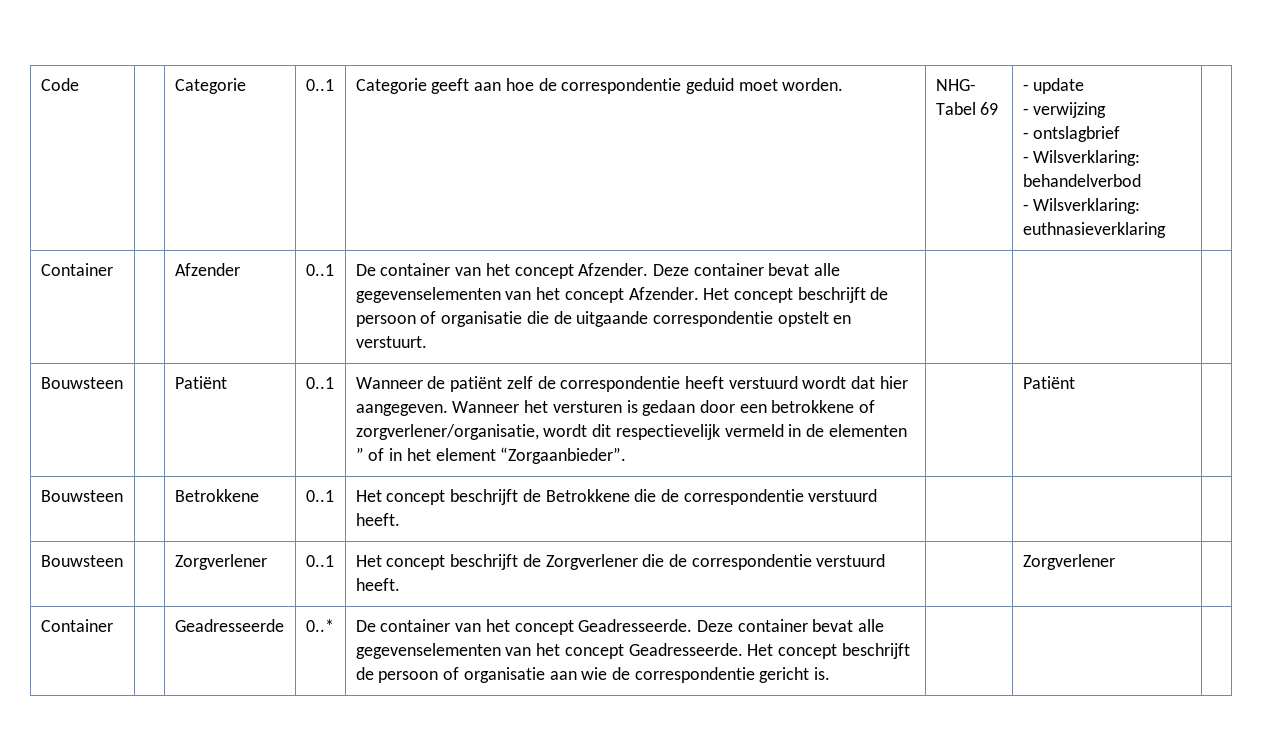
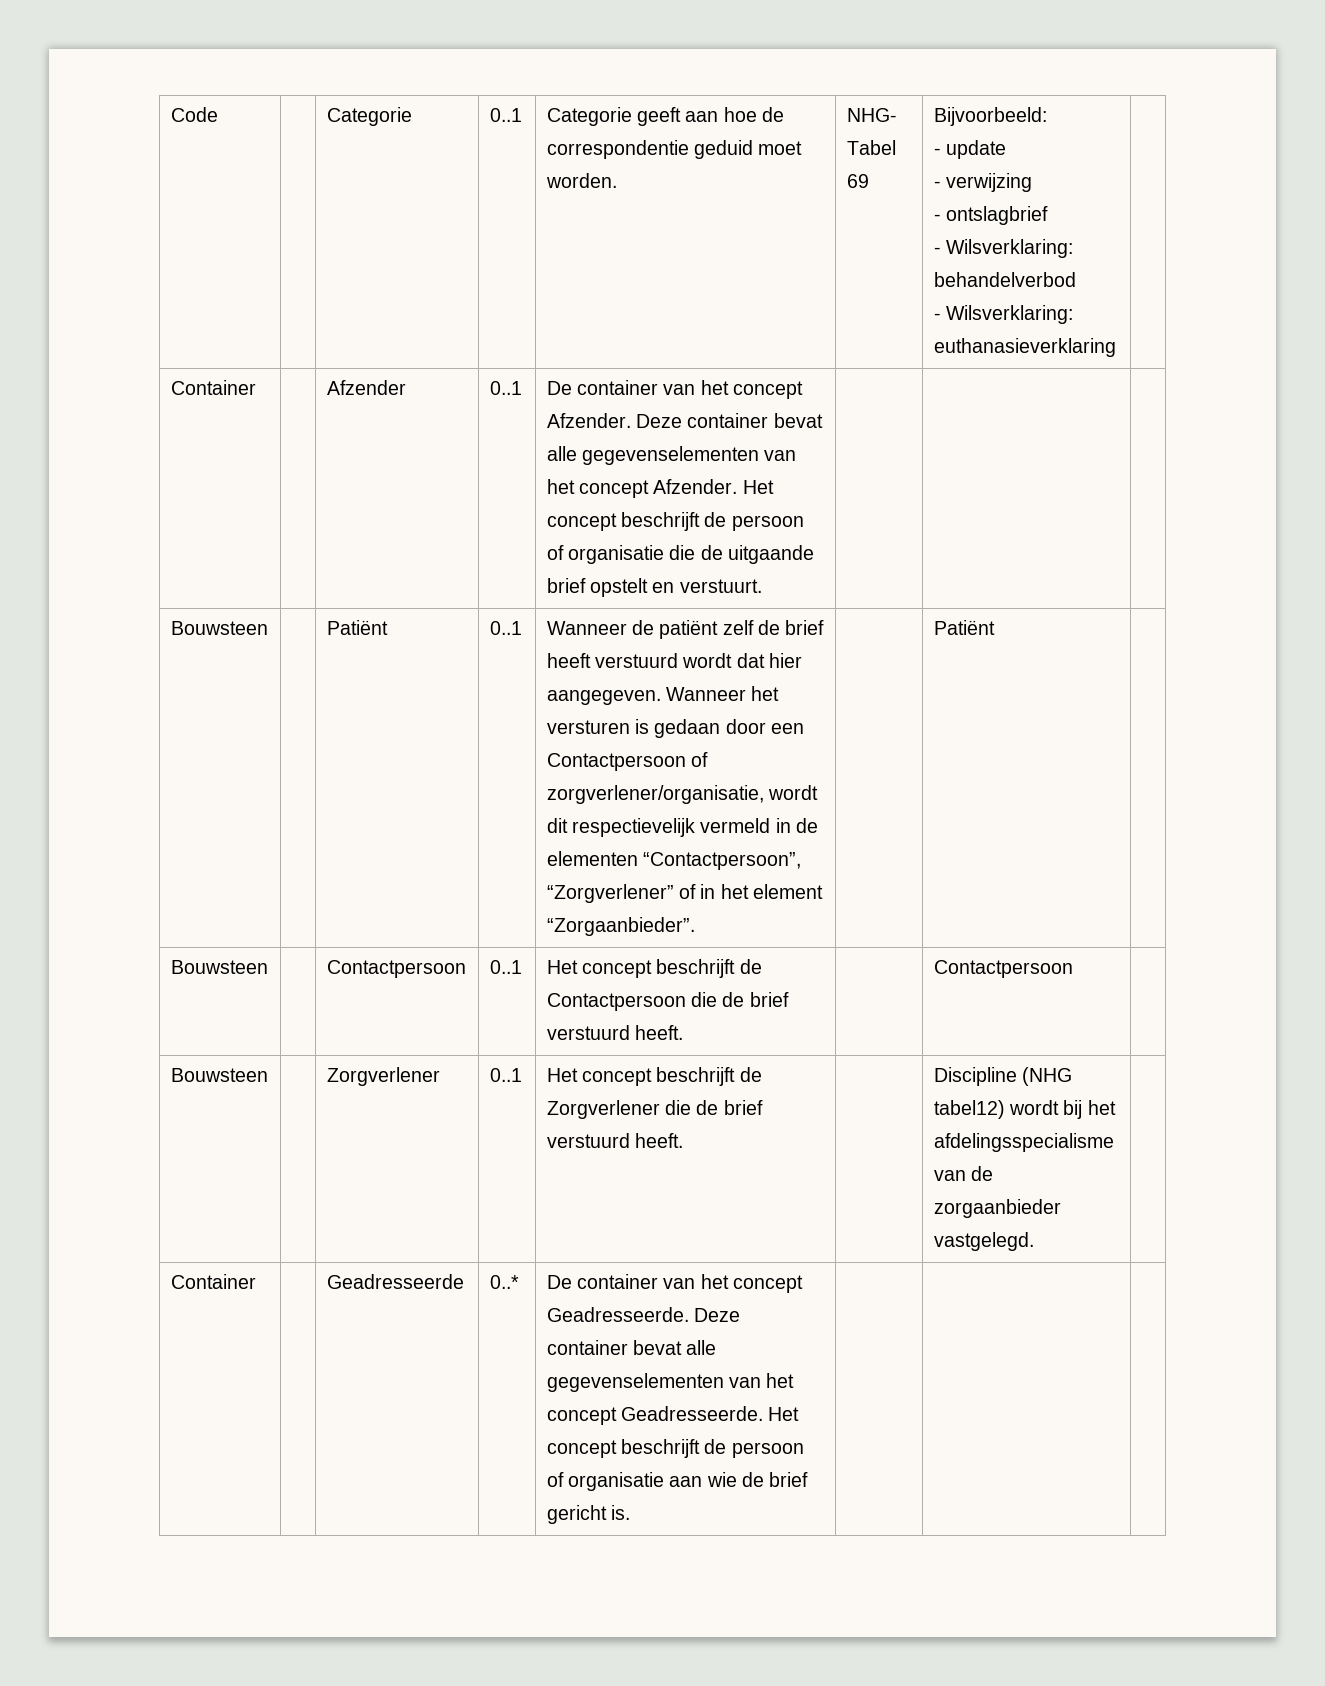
- Code | | Categorie | 0..1 | Categorie geeft aan hoe de correspondentie geduid moet worden. | NHG- Tabel 69 | - update
+ Code | | Categorie | 0..1 | Categorie geeft aan hoe de correspondentie geduid moet worden. | NHG- Tabel 69 | Bijvoorbeeld:
+ - update
  - verwijzing
  - ontslagbrief
  - Wilsverklaring: behandelverbod
- - Wilsverklaring: euthnasieverklaring |
+ - Wilsverklaring: euthanasieverklaring |
- Container | | Afzender | 0..1 | De container van het concept Afzender. Deze container bevat alle gegevenselementen van het concept Afzender. Het concept beschrijft de persoon of organisatie die de uitgaande correspondentie opstelt en verstuurt. | | |
+ Container | | Afzender | 0..1 | De container van het concept Afzender. Deze container bevat alle gegevenselementen van het concept Afzender. Het concept beschrijft de persoon of organisatie die de uitgaande brief opstelt en verstuurt. | | |
- Bouwsteen | | Patiënt | 0..1 | Wanneer de patiënt zelf de correspondentie heeft verstuurd wordt dat hier aangegeven. Wanneer het versturen is gedaan door een betrokkene of zorgverlener/organisatie, wordt dit respectievelijk vermeld in de elementen ” of in het element “Zorgaanbieder”. | | Patiënt |
+ Bouwsteen | | Patiënt | 0..1 | Wanneer de patiënt zelf de brief heeft verstuurd wordt dat hier aangegeven. Wanneer het versturen is gedaan door een Contactpersoon of zorgverlener/organisatie, wordt dit respectievelijk vermeld in de elementen “Contactpersoon”, “Zorgverlener” of in het element “Zorgaanbieder”. | | Patiënt |
- Bouwsteen | | Betrokkene | 0..1 | Het concept beschrijft de Betrokkene die de correspondentie verstuurd heeft. | | |
+ Bouwsteen | | Contactpersoon | 0..1 | Het concept beschrijft de Contactpersoon die de brief verstuurd heeft. | | Contactpersoon |
- Bouwsteen | | Zorgverlener | 0..1 | Het concept beschrijft de Zorgverlener die de correspondentie verstuurd heeft. | | Zorgverlener |
+ Bouwsteen | | Zorgverlener | 0..1 | Het concept beschrijft de Zorgverlener die de brief verstuurd heeft. | | Discipline (NHG tabel12) wordt bij het afdelingsspecialisme van de zorgaanbieder vastgelegd. |
- Container | | Geadresseerde | 0..* | De container van het concept Geadresseerde. Deze container bevat alle gegevenselementen van het concept Geadresseerde. Het concept beschrijft de persoon of organisatie aan wie de correspondentie gericht is. | | |
+ Container | | Geadresseerde | 0..* | De container van het concept Geadresseerde. Deze container bevat alle gegevenselementen van het concept Geadresseerde. Het concept beschrijft de persoon of organisatie aan wie de brief gericht is. | | |

